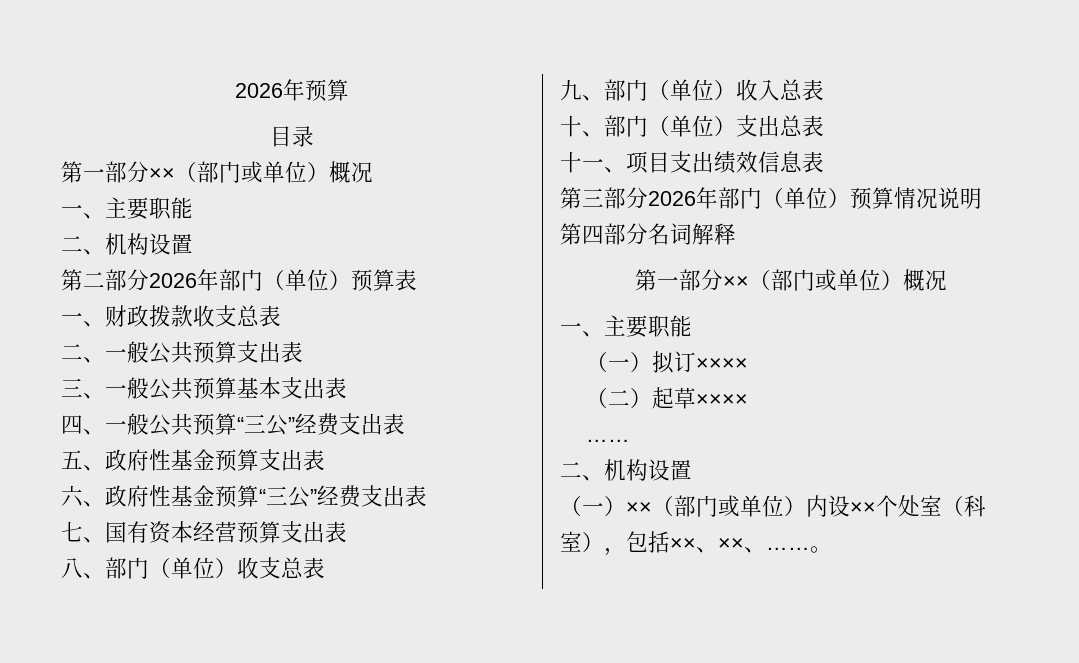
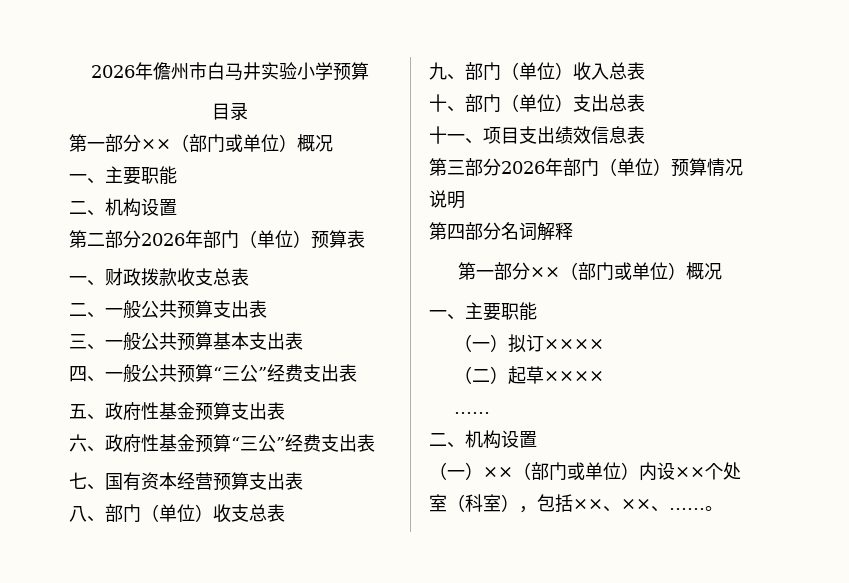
- 2026年预算
+ 2026年儋州市白马井实验小学预算

